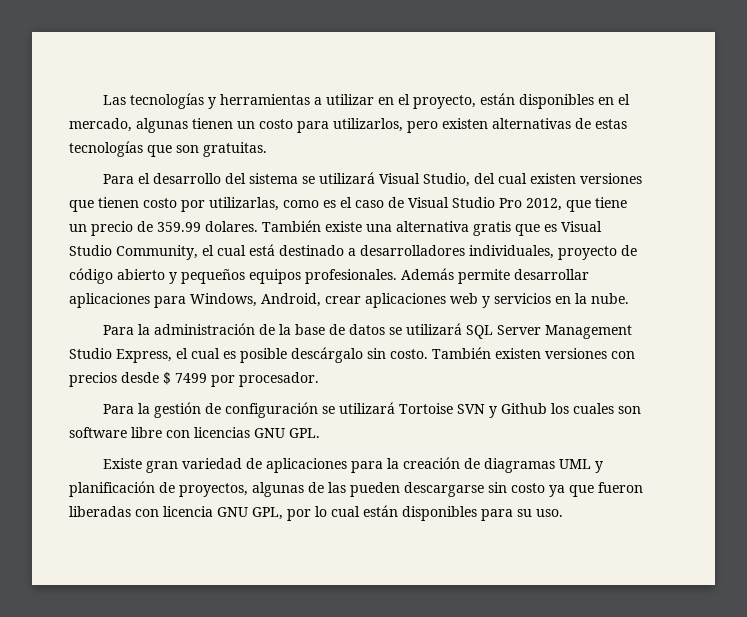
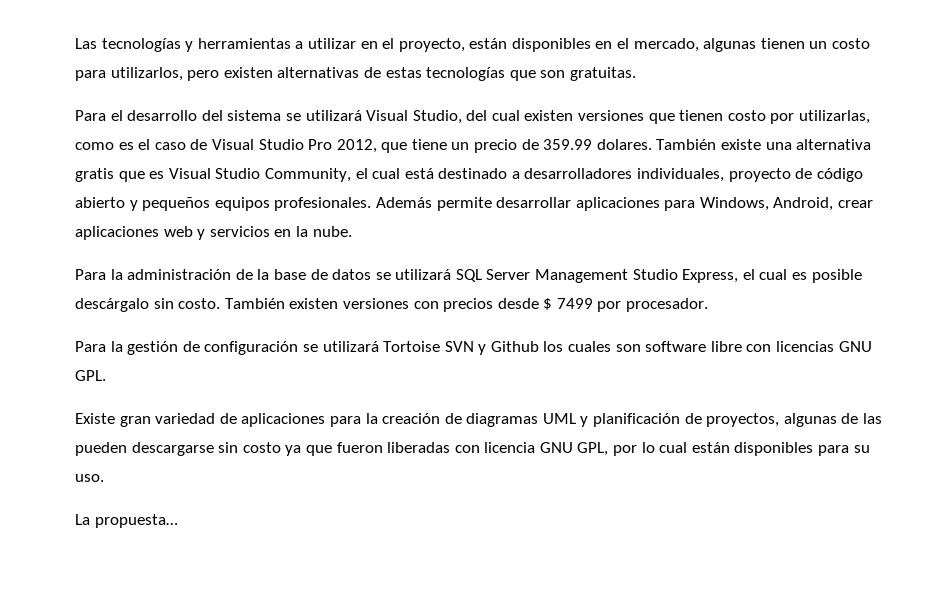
+ La propuesta…

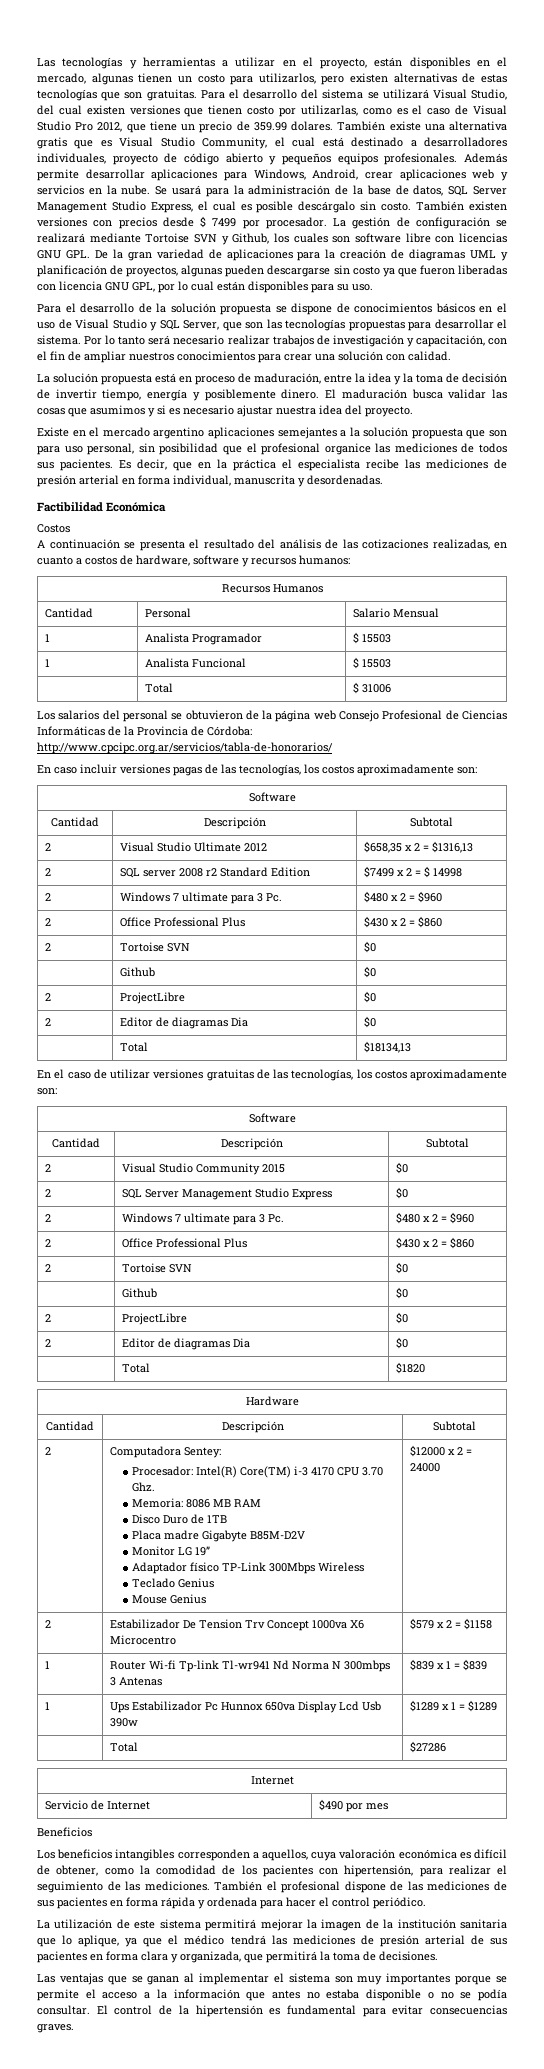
- Las tecnologías y herramientas a utilizar en el proyecto, están disponibles en el mercado, algunas tienen un costo para utilizarlos, pero existen alternativas de estas tecnologías que son gratuitas.
- Para el desarrollo del sistema se utilizará Visual Studio, del cual existen versiones que tienen costo por utilizarlas, como es el caso de Visual Studio Pro 2012, que tiene un precio de 359.99 dolares.
+ Las tecnologías y herramientas a utilizar en el proyecto, están disponibles en el mercado, algunas tienen un costo para utilizarlos, pero existen alternativas de estas tecnologías que son gratuitas. Para el desarrollo del sistema se utilizará Visual Studio, del cual existen versiones que tienen costo por utilizarlas, como es el caso de Visual Studio Pro 2012, que tiene un precio de 359.99 dolares.
- Además permite desarrollar aplicaciones para Windows, Android, crear aplicaciones web y servicios en la nube.
- Para la administración de la base de datos se utilizará SQL Server Management Studio Express, el cual es posible descárgalo sin costo.
+ Además permite desarrollar aplicaciones para Windows, Android, crear aplicaciones web y servicios en la nube. Se usará para la administración de la base de datos, SQL Server Management Studio Express, el cual es posible descárgalo sin costo.
- También existen versiones con precios desde $ 7499 por procesador.
- Para la gestión de configuración se utilizará Tortoise SVN y Github los cuales son software libre con licencias GNU GPL.
- Existe gran variedad de aplicaciones para la creación de diagramas UML y planificación de proyectos, algunas de las pueden descargarse sin costo ya que fueron liberadas con licencia GNU GPL, por lo cual están disponibles para su uso.
+ También existen versiones con precios desde $ 7499 por procesador. La gestión de configuración se realizará mediante Tortoise SVN y Github, los cuales son software libre con licencias GNU GPL. De la gran variedad de aplicaciones para la creación de diagramas UML y planificación de proyectos, algunas pueden descargarse sin costo ya que fueron liberadas con licencia GNU GPL, por lo cual están disponibles para su uso.
- La propuesta…
+ Para el desarrollo de la solución propuesta se dispone de conocimientos básicos en el uso de Visual Studio y SQL Server, que son las tecnologías propuestas para desarrollar el sistema. Por lo tanto será necesario realizar trabajos de investigación y capacitación, con el fin de ampliar nuestros conocimientos para crear una solución con calidad.
+ La solución propuesta está en proceso de maduración, entre la idea y la toma de decisión de invertir tiempo, energía y posiblemente dinero. El maduración busca validar las cosas que asumimos y si es necesario ajustar nuestra idea del proyecto.
+ Existe en el mercado argentino aplicaciones semejantes a la solución propuesta que son para uso personal, sin posibilidad que el profesional organice las mediciones de todos sus pacientes. Es decir, que en la práctica el especialista recibe las mediciones de presión arterial en forma individual, manuscrita y desordenadas.
+ Factibilidad Económica
+ Costos
+ A continuación se presenta el resultado del análisis de las cotizaciones realizadas, en cuanto a costos de hardware, software y recursos humanos:
+ Recursos Humanos
+ Cantidad | Personal | Salario Mensual
+ 1 | Analista Programador | $ 15503
+ 1 | Analista Funcional | $ 15503
+ | Total | $ 31006
+ Los salarios del personal se obtuvieron de la página web Consejo Profesional de Ciencias Informáticas de la Provincia de Córdoba: http://www.cpcipc.org.ar/servicios/tabla-de-honorarios/
+ En caso incluir versiones pagas de las tecnologías, los costos aproximadamente son:
+ Software
+ Cantidad | Descripción | Subtotal
+ 2 | Visual Studio Ultimate 2012 | $658,35 x 2 = $1316,13
+ 2 | SQL server 2008 r2 Standard Edition | $7499 x 2 = $ 14998
+ 2 | Windows 7 ultimate para 3 Pc. | $480 x 2 = $960
+ 2 | Office Professional Plus | $430 x 2 = $860
+ 2 | Tortoise SVN | $0
+ | Github | $0
+ 2 | ProjectLibre | $0
+ 2 | Editor de diagramas Dia | $0
+ | Total | $18134,13
+ En el caso de utilizar versiones gratuitas de las tecnologías, los costos aproximadamente son:
+ Software
+ Cantidad | Descripción | Subtotal
+ 2 | Visual Studio Community 2015 | $0
+ 2 | SQL Server Management Studio Express | $0
+ 2 | Windows 7 ultimate para 3 Pc. | $480 x 2 = $960
+ 2 | Office Professional Plus | $430 x 2 = $860
+ 2 | Tortoise SVN | $0
+ | Github | $0
+ 2 | ProjectLibre | $0
+ 2 | Editor de diagramas Dia | $0
+ | Total | $1820
+ Hardware
+ Cantidad | Descripción | Subtotal
+ 2 | Computadora Sentey:
+ Procesador: Intel(R) Core(TM) i-3 4170 CPU 3.70 Ghz.
+ Memoria: 8086 MB RAM
+ Disco Duro de 1TB
+ Placa madre Gigabyte B85M-D2V
+ Monitor LG 19”
+ Adaptador físico TP-Link 300Mbps Wireless
+ Teclado Genius
+ Mouse Genius | $12000 x 2 = 24000
+ 2 | Estabilizador De Tension Trv Concept 1000va X6 Microcentro | $579 x 2 = $1158
+ 1 | Router Wi-fi Tp-link Tl-wr941 Nd Norma N 300mbps 3 Antenas | $839 x 1 = $839
+ 1 | Ups Estabilizador Pc Hunnox 650va Display Lcd Usb 390w | $1289 x 1 = $1289
+ | Total | $27286
+ Internet
+ Servicio de Internet | $490 por mes
+ Beneficios
+ Los beneficios intangibles corresponden a aquellos, cuya valoración económica es difícil de obtener, como la comodidad de los pacientes con hipertensión, para realizar el seguimiento de las mediciones. También el profesional dispone de las mediciones de sus pacientes en forma rápida y ordenada para hacer el control periódico.
+ La utilización de este sistema permitirá mejorar la imagen de la institución sanitaria que lo aplique, ya que el médico tendrá las mediciones de presión arterial de sus pacientes en forma clara y organizada, que permitirá la toma de decisiones.
+ Las ventajas que se ganan al implementar el sistema son muy importantes porque se permite el acceso a la información que antes no estaba disponible o no se podía consultar. El control de la hipertensión es fundamental para evitar consecuencias graves.

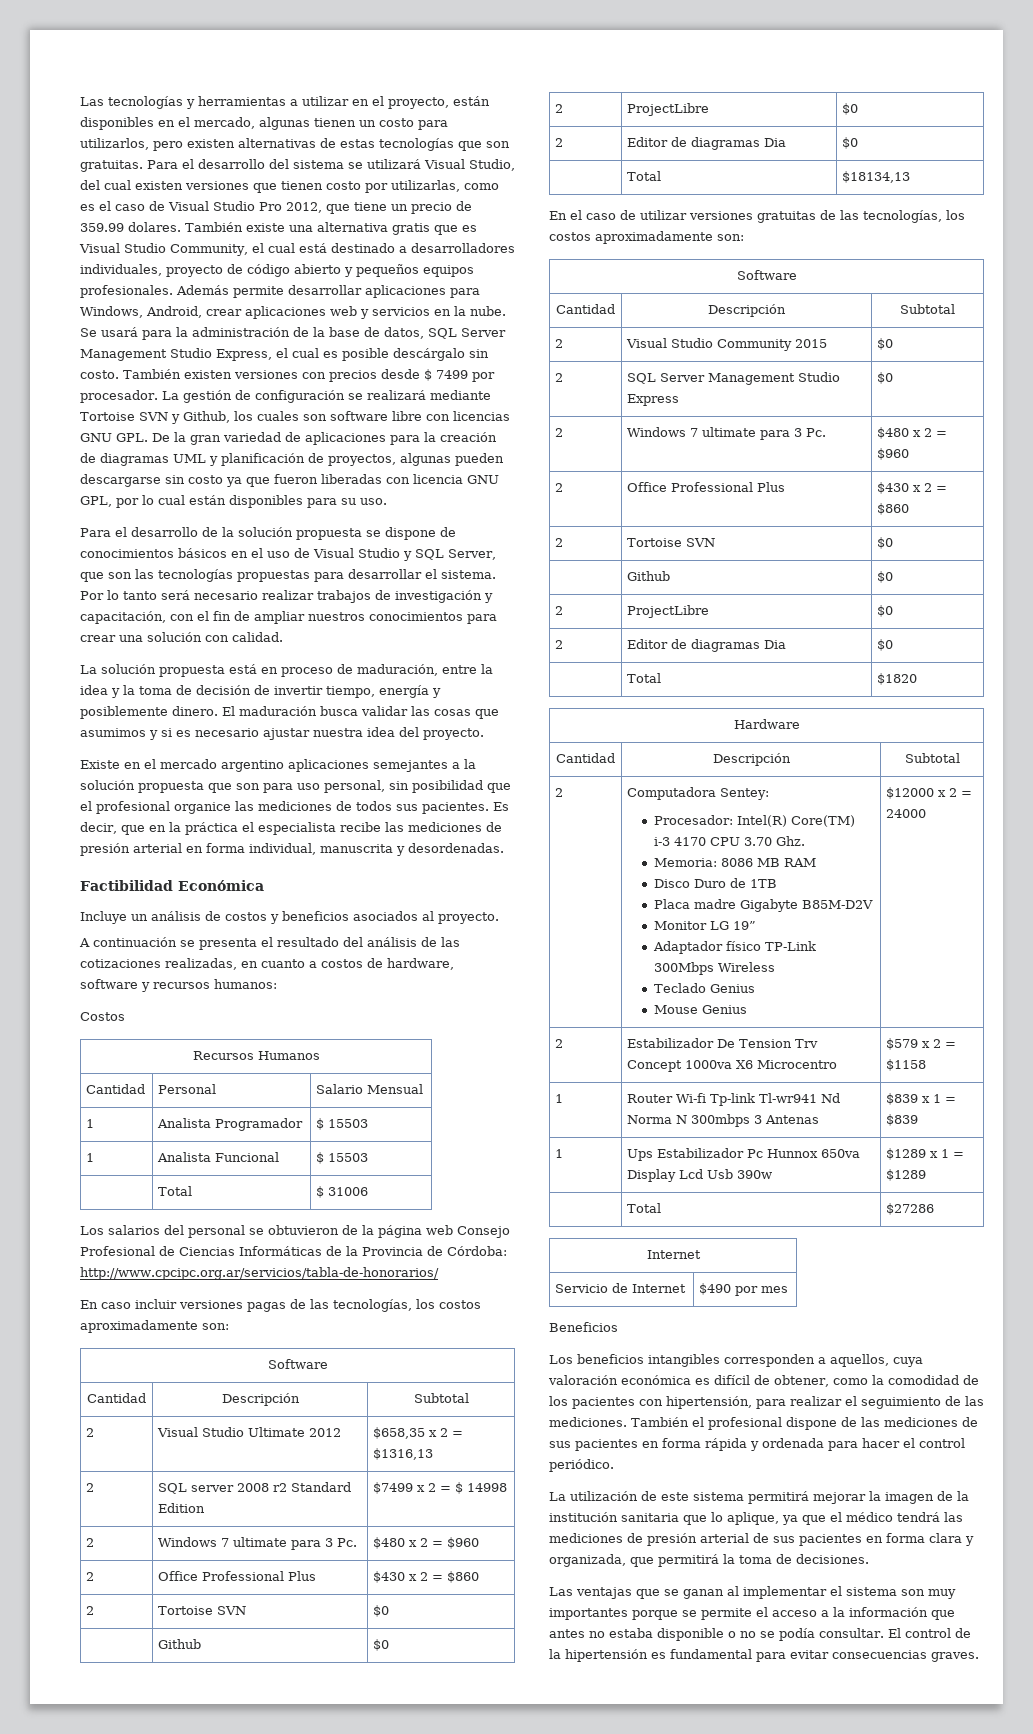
- Costos
+ Incluye un análisis de costos y beneficios asociados al proyecto.
+ Costos

